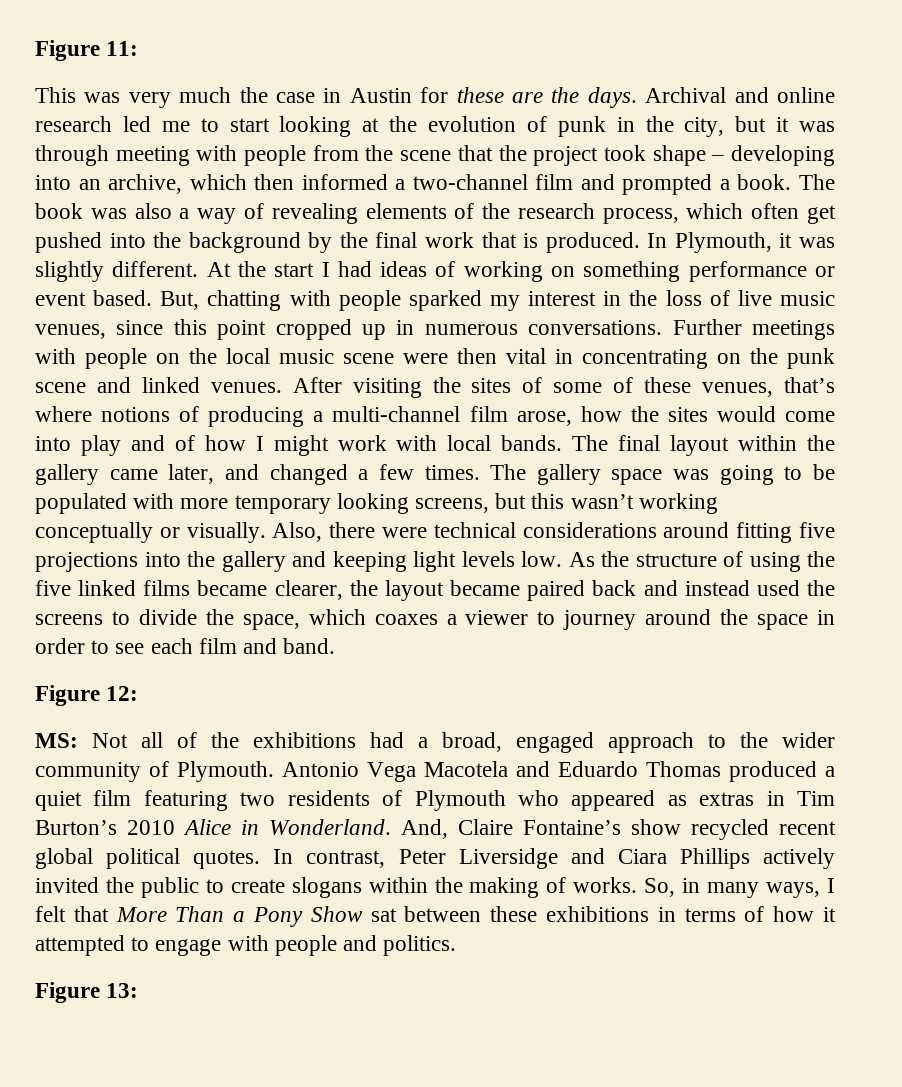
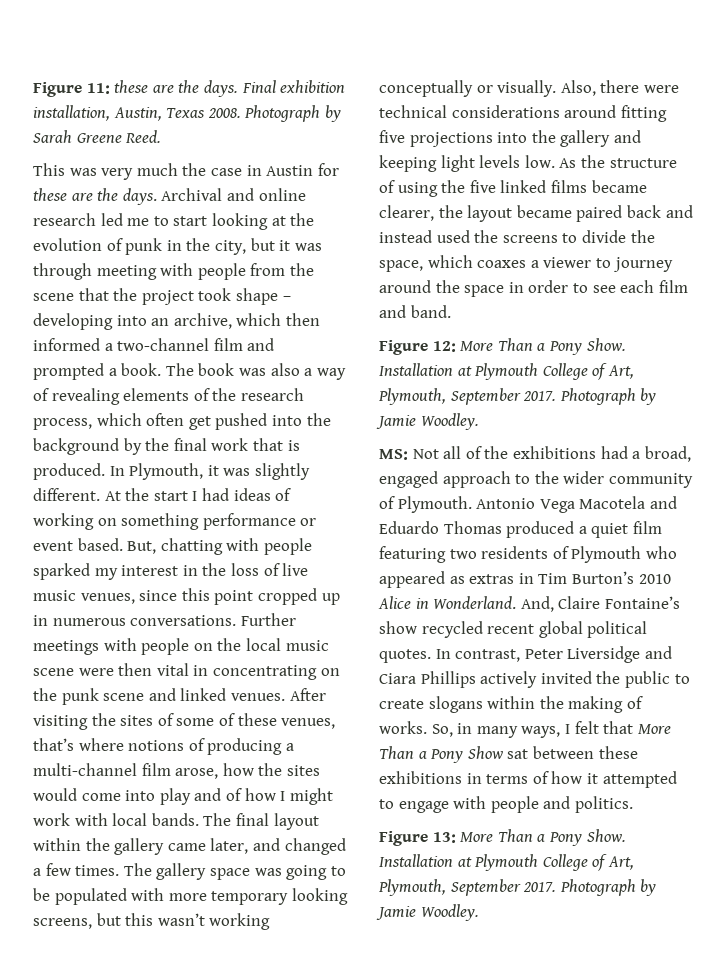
- Figure 11:
+ Figure 11: these are the days. Final exhibition installation, Austin, Texas 2008. Photograph by Sarah Greene Reed.
- Figure 12:
+ Figure 12: More Than a Pony Show. Installation at Plymouth College of Art, Plymouth, September 2017. Photograph by Jamie Woodley.
- Figure 13:
+ Figure 13: More Than a Pony Show. Installation at Plymouth College of Art, Plymouth, September 2017. Photograph by Jamie Woodley.

